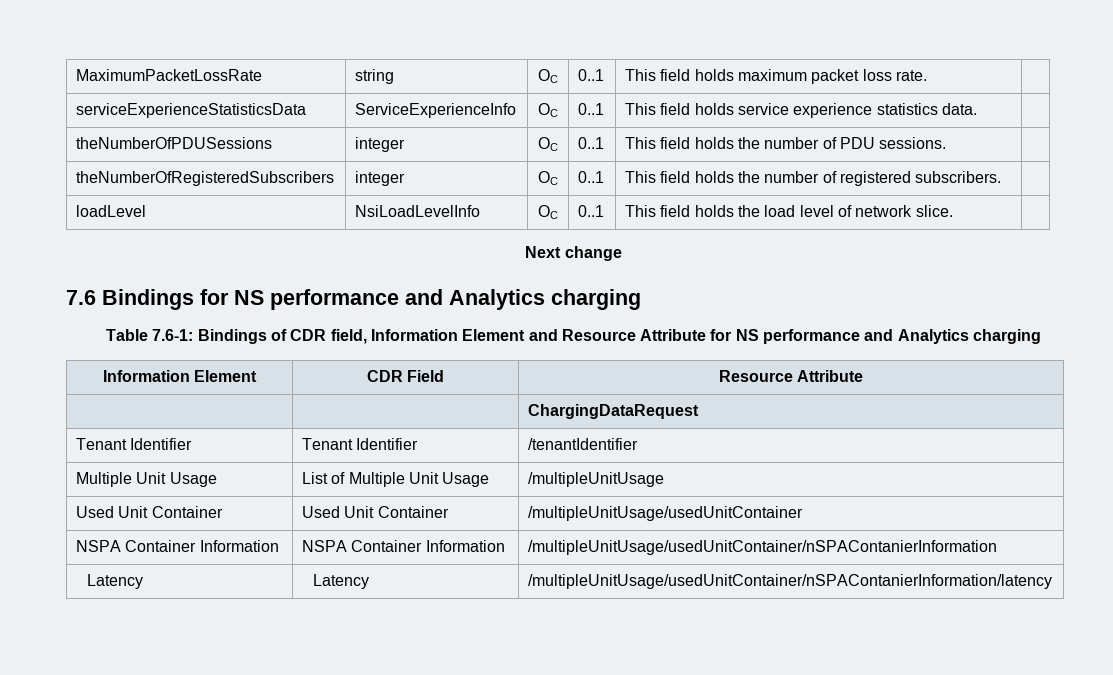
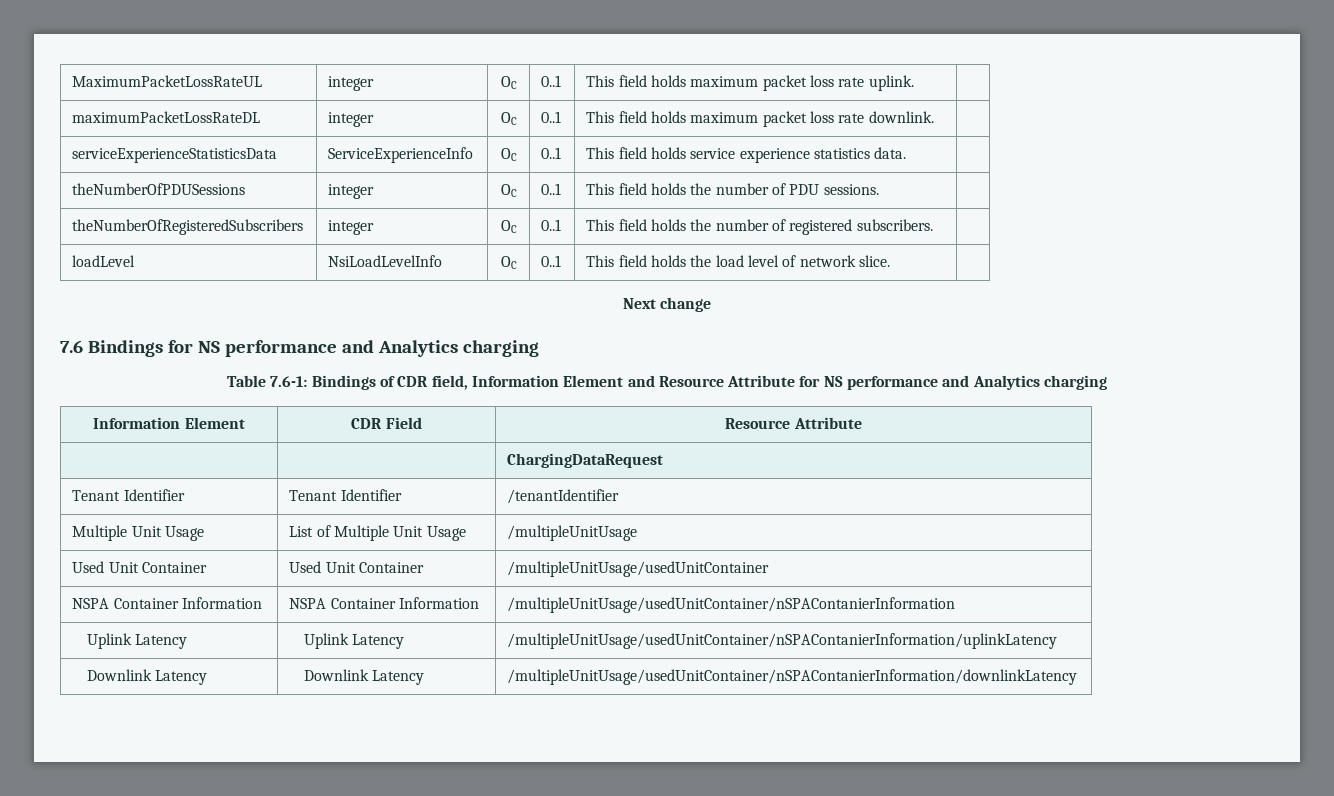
- MaximumPacketLossRate | string | OC | 0..1 | This field holds maximum packet loss rate. |
+ MaximumPacketLossRateUL | integer | OC | 0..1 | This field holds maximum packet loss rate uplink. |
+ maximumPacketLossRateDL | integer | OC | 0..1 | This field holds maximum packet loss rate downlink. |
- Latency | Latency | /multipleUnitUsage/usedUnitContainer/nSPAContanierInformation/latency
+ Uplink Latency | Uplink Latency | /multipleUnitUsage/usedUnitContainer/nSPAContanierInformation/uplinkLatency
+ Downlink Latency | Downlink Latency | /multipleUnitUsage/usedUnitContainer/nSPAContanierInformation/downlinkLatency

